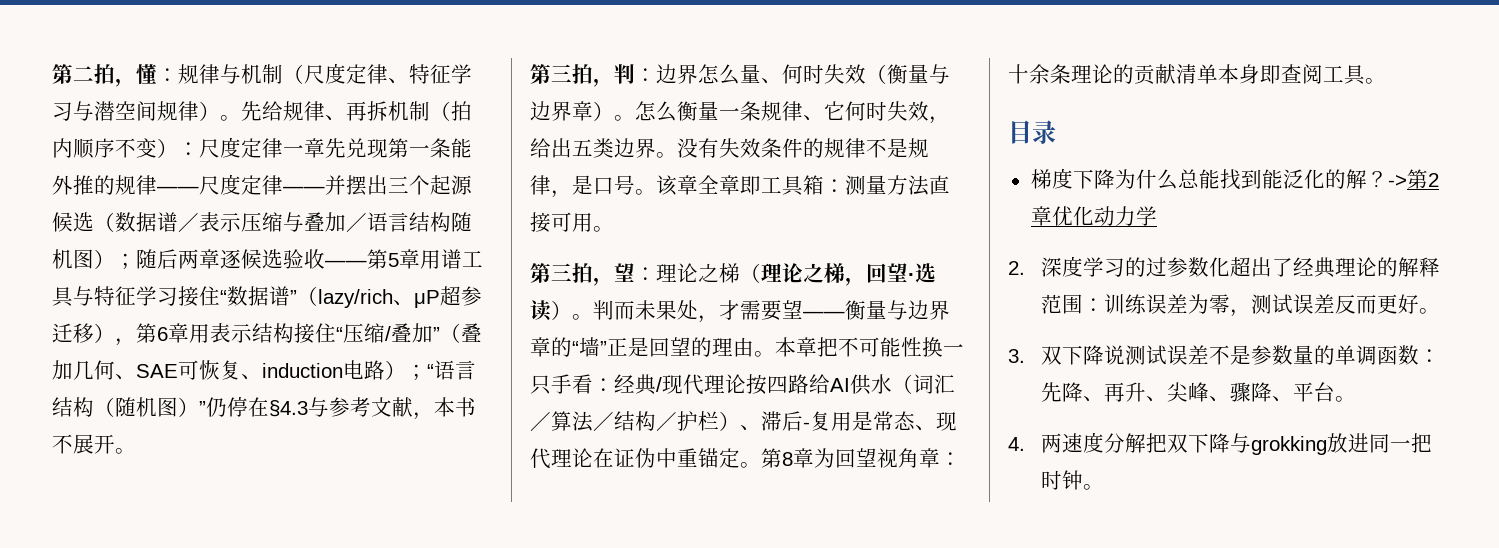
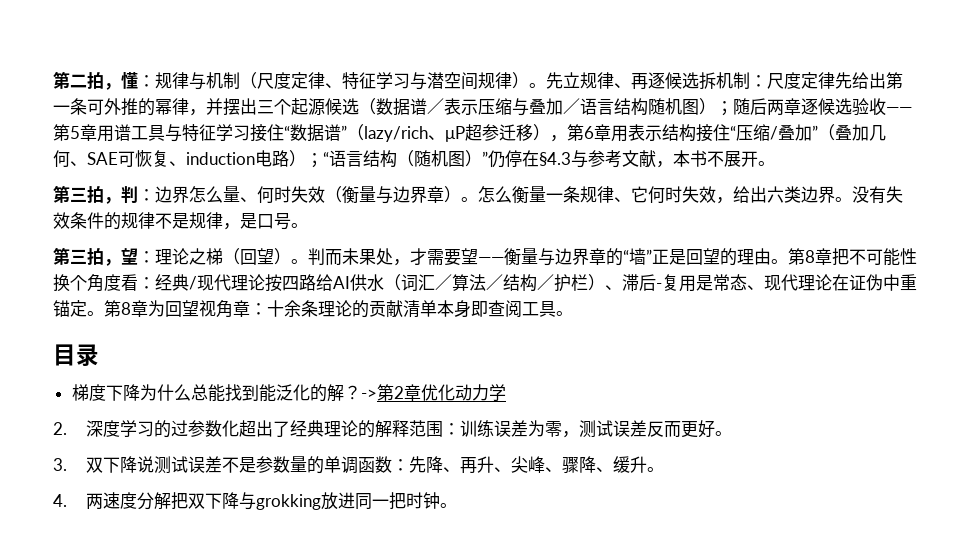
- 先给规律、再拆机制（拍内顺序不变）：尺度定律一章先兑现第一条能外推的规律——尺度定律——并摆出三个起源候选（数据谱／表示压缩与叠加／语言结构随机图）；
+ 先立规律、再逐候选拆机制：尺度定律先给出第一条可外推的幂律，并摆出三个起源候选（数据谱／表示压缩与叠加／语言结构随机图）；
- 怎么衡量一条规律、它何时失效，给出五类边界。
+ 怎么衡量一条规律、它何时失效，给出六类边界。
- 该章全章即工具箱：测量方法直接可用。
- 第三拍，望：理论之梯（理论之梯，回望·选读）。
+ 第三拍，望：理论之梯（回望）。
- 本章把不可能性换一只手看：经典/现代理论按四路给AI供水（词汇／算法／结构／护栏）、滞后-复用是常态、现代理论在证伪中重锚定。
+ 第8章把不可能性换个角度看：经典/现代理论按四路给AI供水（词汇／算法／结构／护栏）、滞后-复用是常态、现代理论在证伪中重锚定。
- 3.双下降说测试误差不是参数量的单调函数：先降、再升、尖峰、骤降、平台。
+ 3.双下降说测试误差不是参数量的单调函数：先降、再升、尖峰、骤降、缓升。

